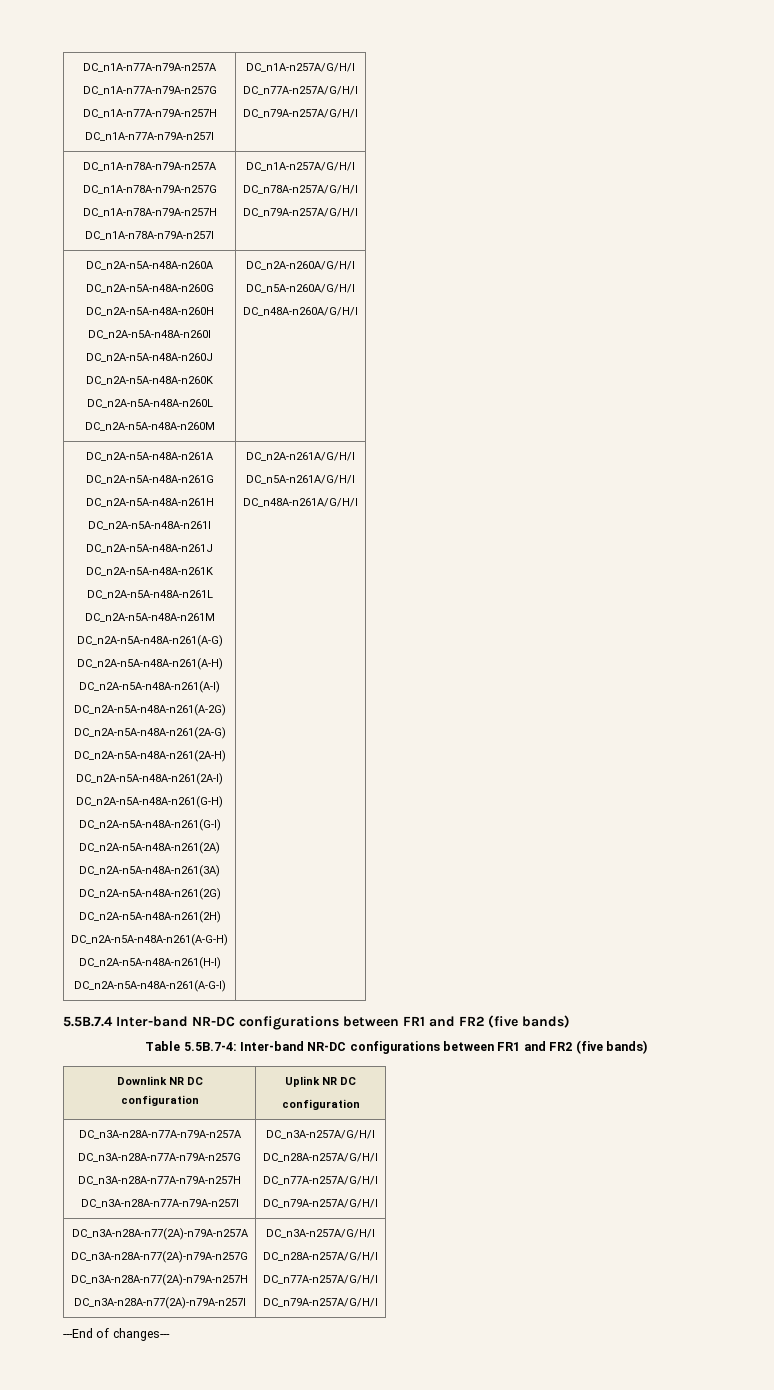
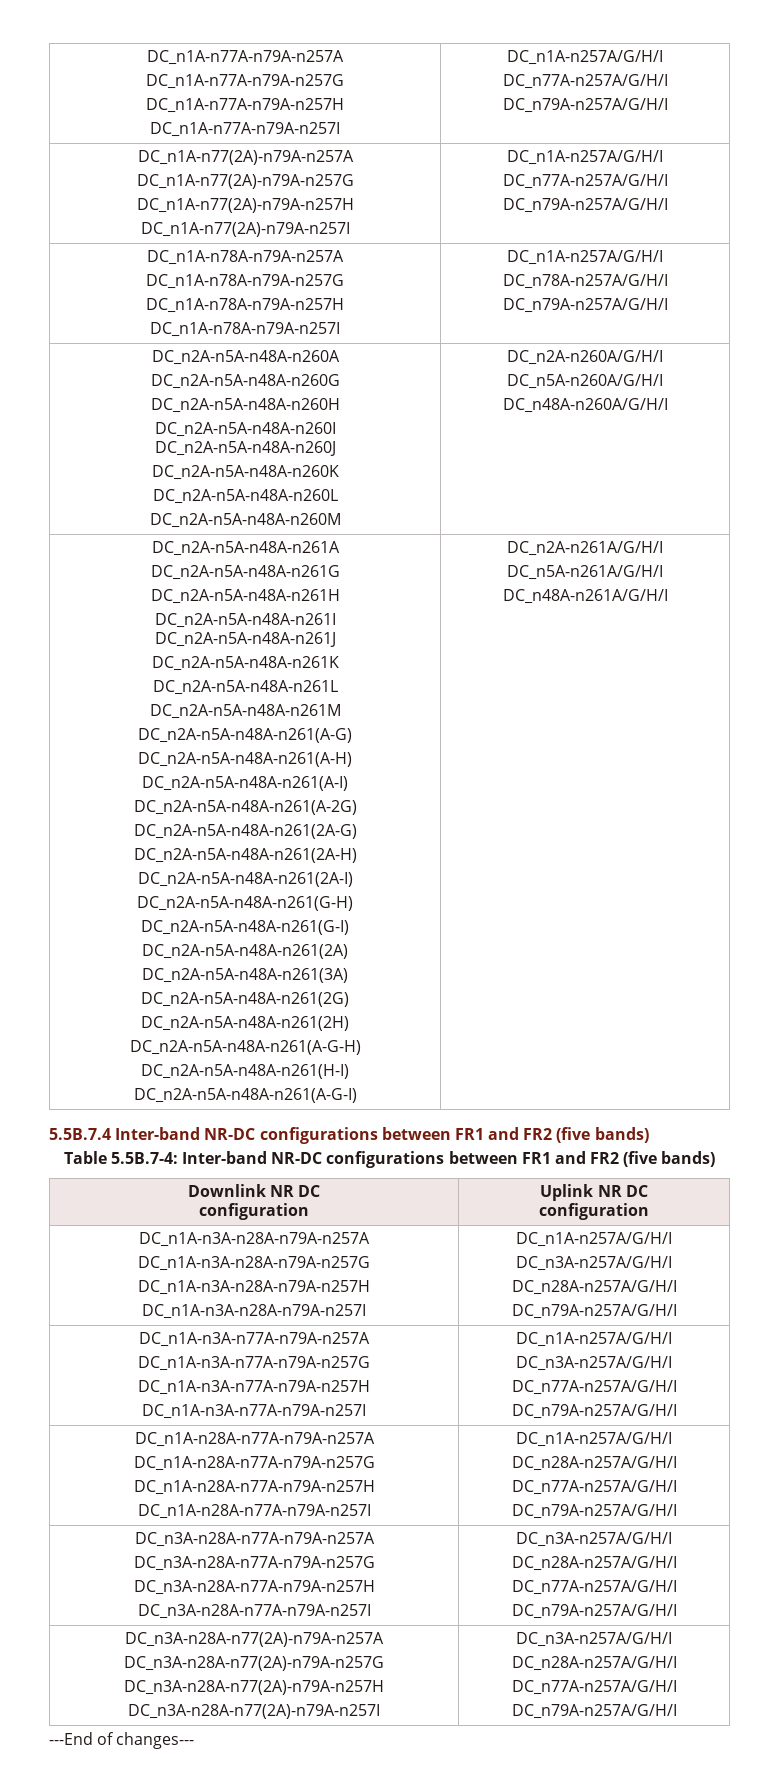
+ DC_n1A-n77(2A)-n79A-n257A
+ DC_n1A-n77(2A)-n79A-n257G
+ DC_n1A-n77(2A)-n79A-n257H
+ DC_n1A-n77(2A)-n79A-n257I | DC_n1A-n257A/G/H/I
+ DC_n77A-n257A/G/H/I
+ DC_n79A-n257A/G/H/I
+ DC_n1A-n3A-n28A-n79A-n257A
+ DC_n1A-n3A-n28A-n79A-n257G
+ DC_n1A-n3A-n28A-n79A-n257H
+ DC_n1A-n3A-n28A-n79A-n257I | DC_n1A-n257A/G/H/I
+ DC_n3A-n257A/G/H/I
+ DC_n28A-n257A/G/H/I
+ DC_n79A-n257A/G/H/I
+ DC_n1A-n3A-n77A-n79A-n257A
+ DC_n1A-n3A-n77A-n79A-n257G
+ DC_n1A-n3A-n77A-n79A-n257H
+ DC_n1A-n3A-n77A-n79A-n257I | DC_n1A-n257A/G/H/I
+ DC_n3A-n257A/G/H/I
+ DC_n77A-n257A/G/H/I
+ DC_n79A-n257A/G/H/I
+ DC_n1A-n28A-n77A-n79A-n257A
+ DC_n1A-n28A-n77A-n79A-n257G
+ DC_n1A-n28A-n77A-n79A-n257H
+ DC_n1A-n28A-n77A-n79A-n257I | DC_n1A-n257A/G/H/I
+ DC_n28A-n257A/G/H/I
+ DC_n77A-n257A/G/H/I
+ DC_n79A-n257A/G/H/I

